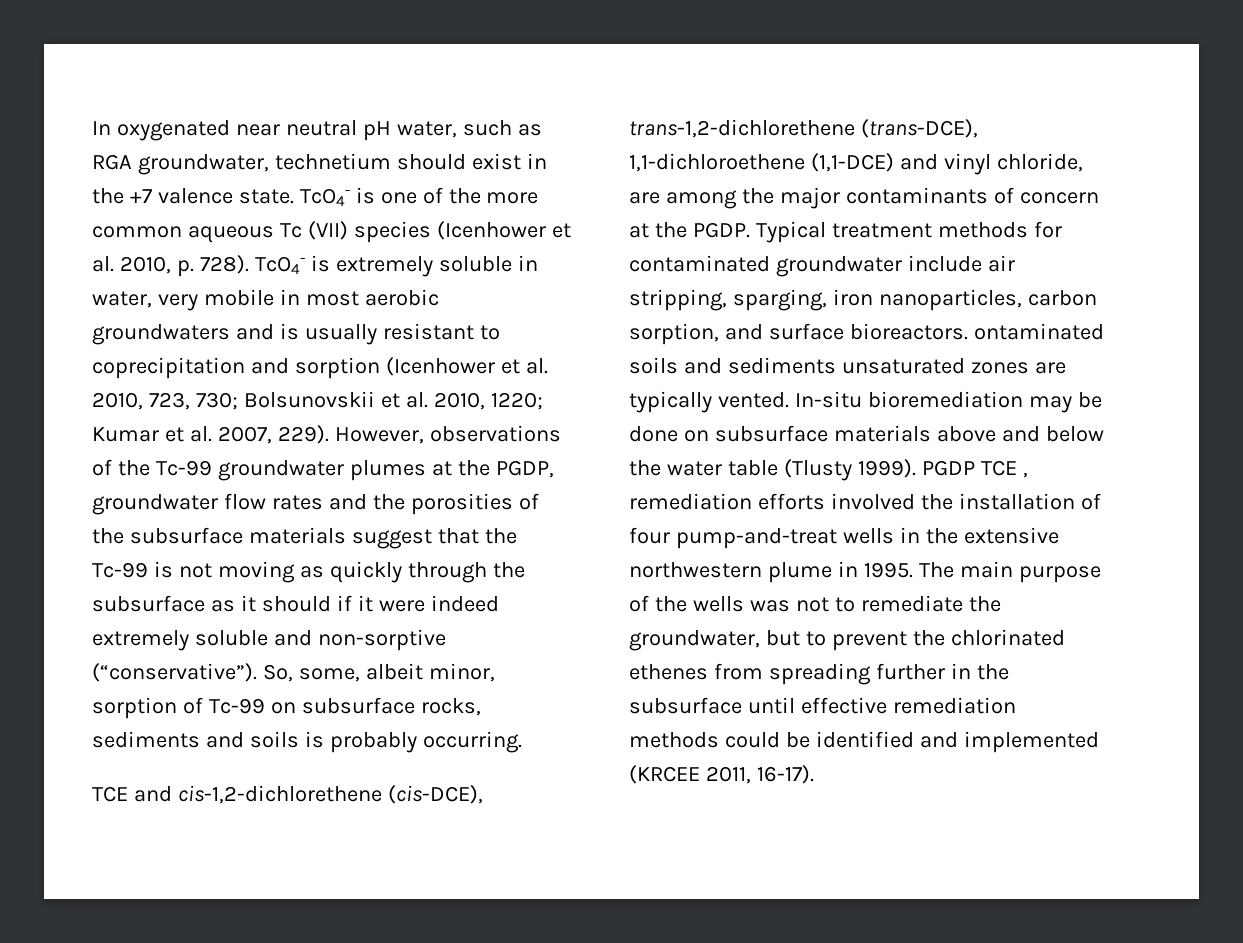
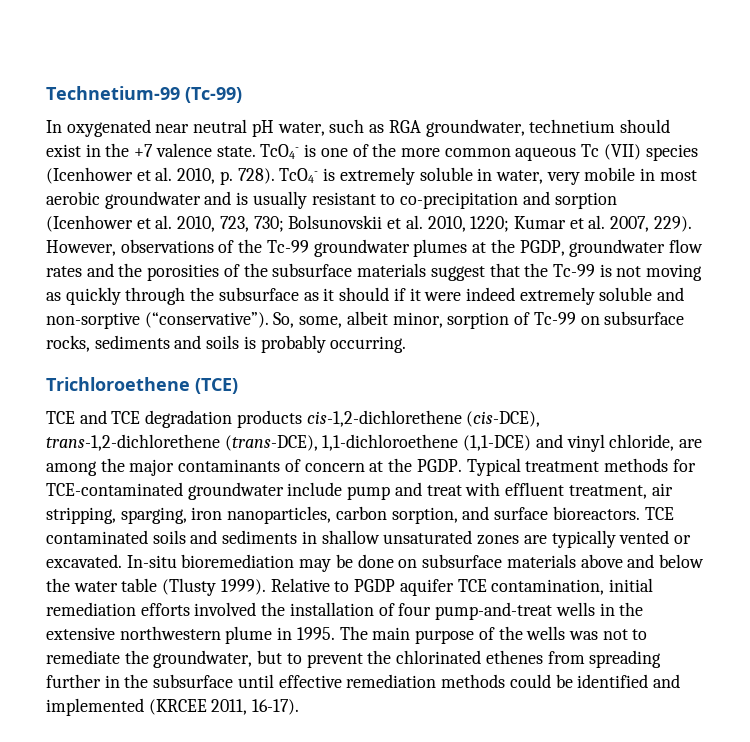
+ Technetium-99 (Tc-99)
- TcO4- is extremely soluble in water, very mobile in most aerobic groundwaters and is usually resistant to coprecipitation and sorption (Icenhower et al. 2010, 723, 730; Bolsunovskii et al. 2010, 1220; Kumar et al. 2007, 229).
+ TcO4- is extremely soluble in water, very mobile in most aerobic groundwater and is usually resistant to co-precipitation and sorption (Icenhower et al. 2010, 723, 730; Bolsunovskii et al. 2010, 1220; Kumar et al. 2007, 229).
+ Trichloroethene (TCE)
- TCE and cis-1,2-dichlorethene (cis-DCE), trans-1,2-dichlorethene (trans-DCE), 1,1-dichloroethene (1,1-DCE) and vinyl chloride, are among the major contaminants of concern at the PGDP.
+ TCE and TCE degradation products cis-1,2-dichlorethene (cis-DCE), trans-1,2-dichlorethene (trans-DCE), 1,1-dichloroethene (1,1-DCE) and vinyl chloride, are among the major contaminants of concern at the PGDP.
- Typical treatment methods for contaminated groundwater include air stripping, sparging, iron nanoparticles, carbon sorption, and surface bioreactors. ontaminated soils and sediments unsaturated zones are typically vented.
+ Typical treatment methods for TCE-contaminated groundwater include pump and treat with effluent treatment, air stripping, sparging, iron nanoparticles, carbon sorption, and surface bioreactors. TCE contaminated soils and sediments in shallow unsaturated zones are typically vented or excavated.
- PGDP TCE , remediation efforts involved the installation of four pump-and-treat wells in the extensive northwestern plume in 1995.
+ Relative to PGDP aquifer TCE contamination, initial remediation efforts involved the installation of four pump-and-treat wells in the extensive northwestern plume in 1995.

